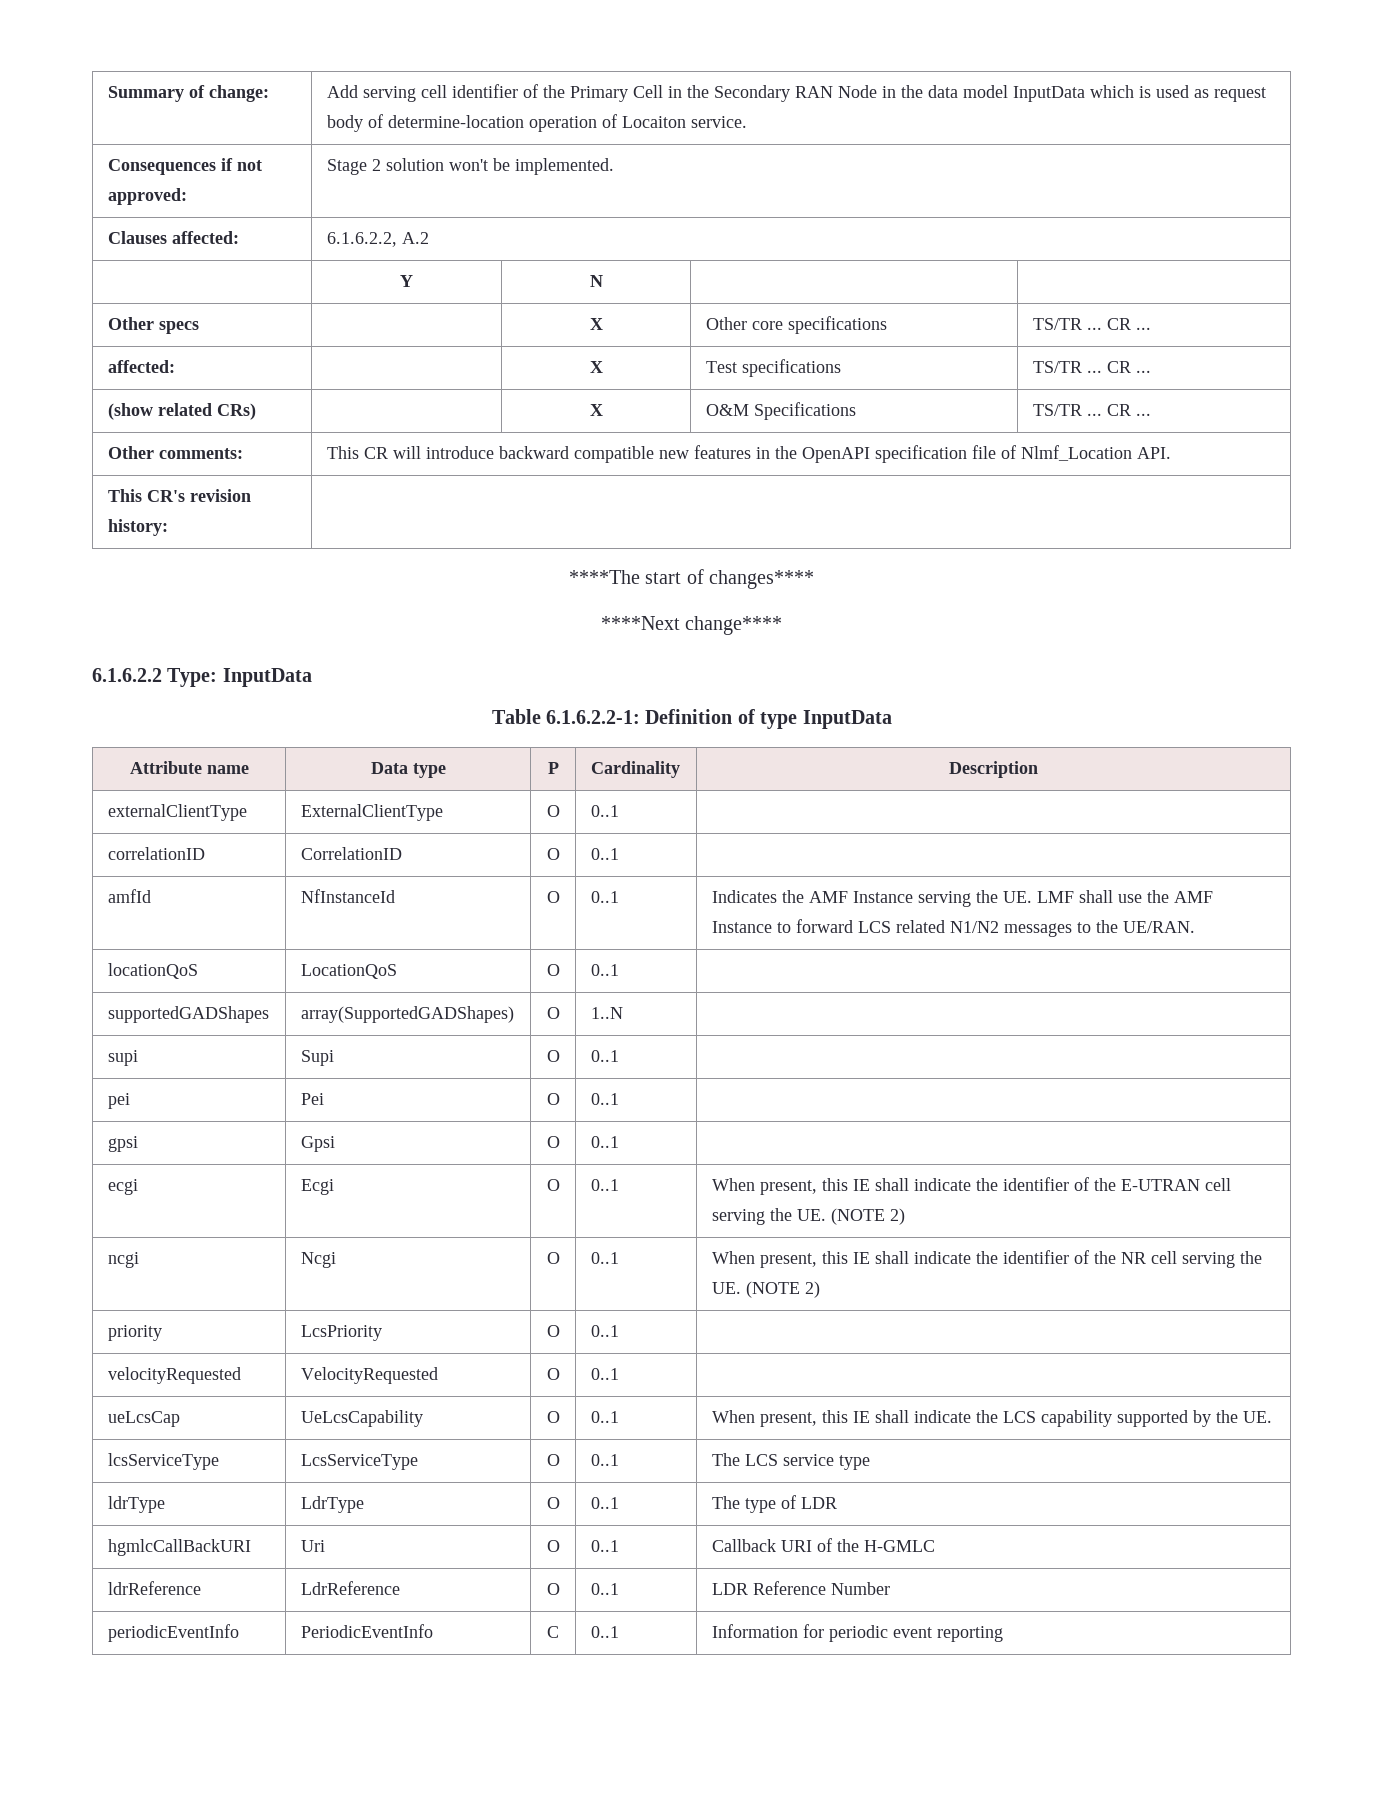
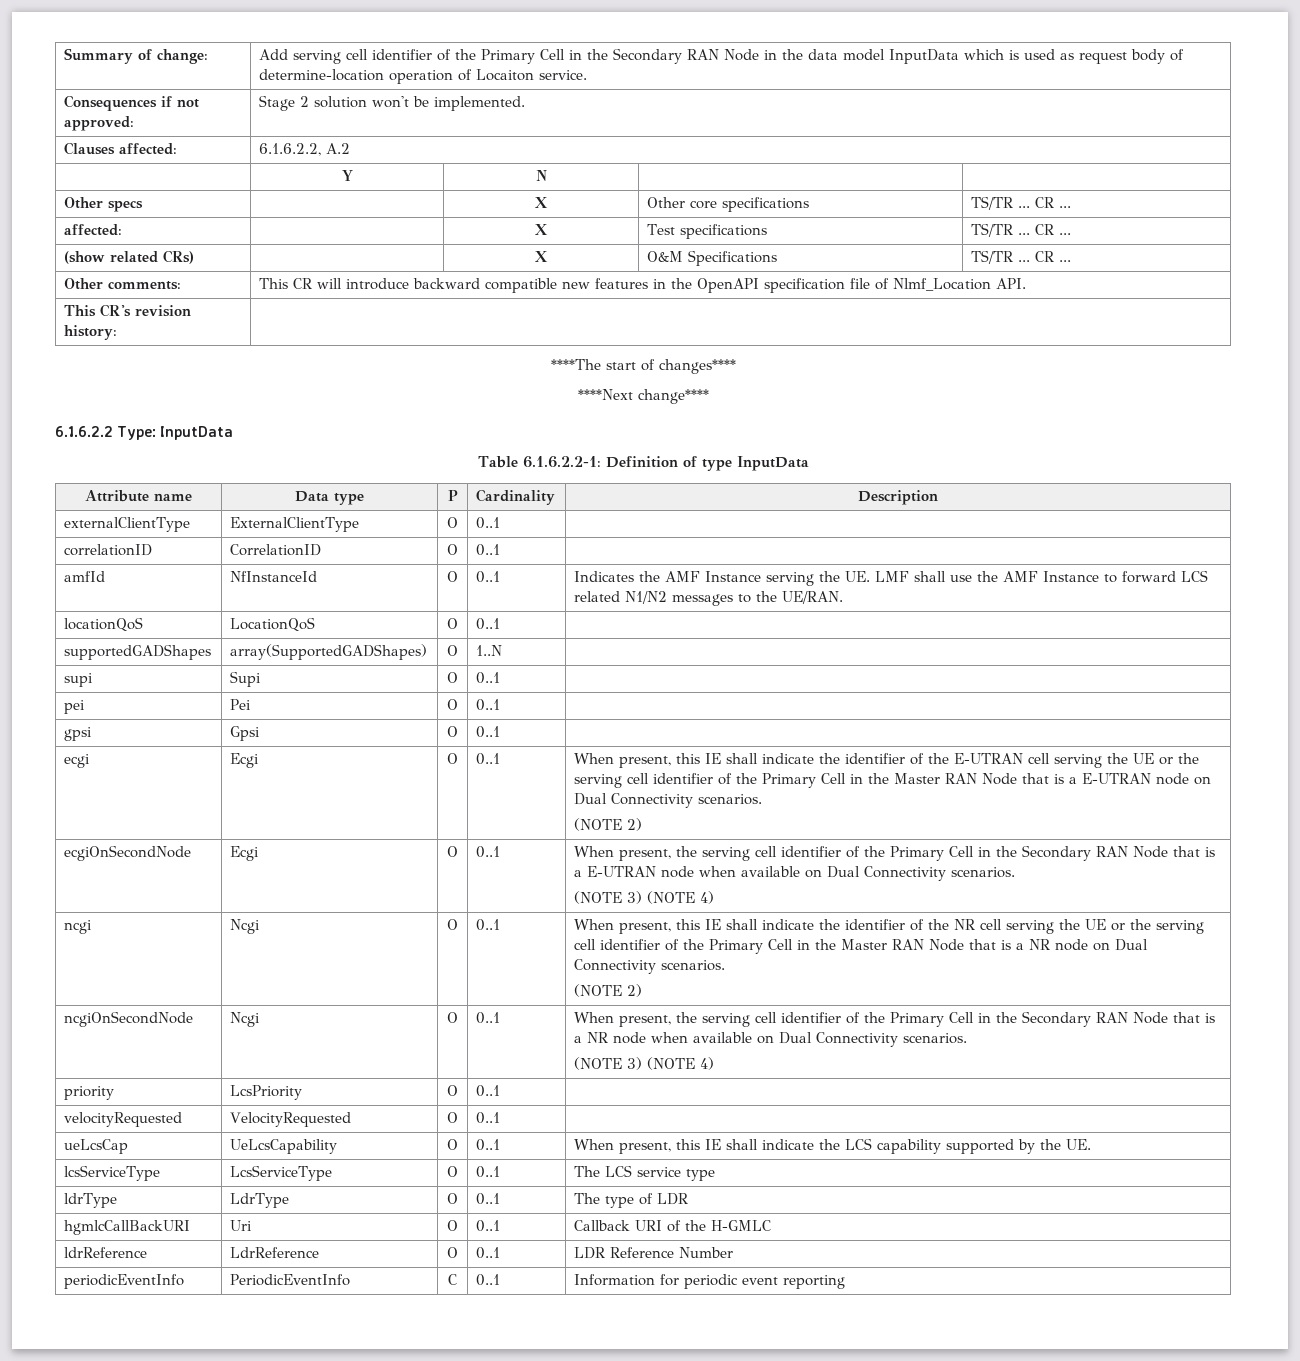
- When present, this IE shall indicate the identifier of the E-UTRAN cell serving the UE. (NOTE 2)
+ When present, this IE shall indicate the identifier of the E-UTRAN cell serving the UE or the serving cell identifier of the Primary Cell in the Master RAN Node that is a E-UTRAN node on Dual Connectivity scenarios.
+ (NOTE 2)
+ ecgiOnSecondNode | Ecgi | O | 0..1 | When present, the serving cell identifier of the Primary Cell in the Secondary RAN Node that is a E-UTRAN node when available on Dual Connectivity scenarios.
+ (NOTE 3) (NOTE 4)
- When present, this IE shall indicate the identifier of the NR cell serving the UE. (NOTE 2)
+ When present, this IE shall indicate the identifier of the NR cell serving the UE or the serving cell identifier of the Primary Cell in the Master RAN Node that is a NR node on Dual Connectivity scenarios.
+ (NOTE 2)
+ ncgiOnSecondNode | Ncgi | O | 0..1 | When present, the serving cell identifier of the Primary Cell in the Secondary RAN Node that is a NR node when available on Dual Connectivity scenarios.
+ (NOTE 3) (NOTE 4)

